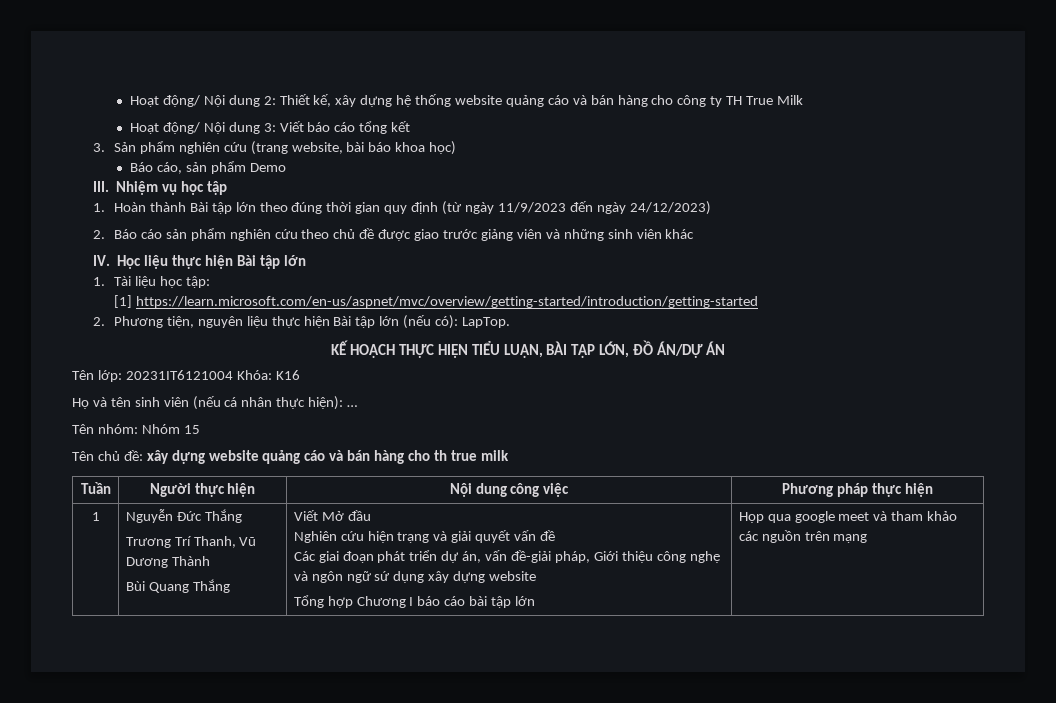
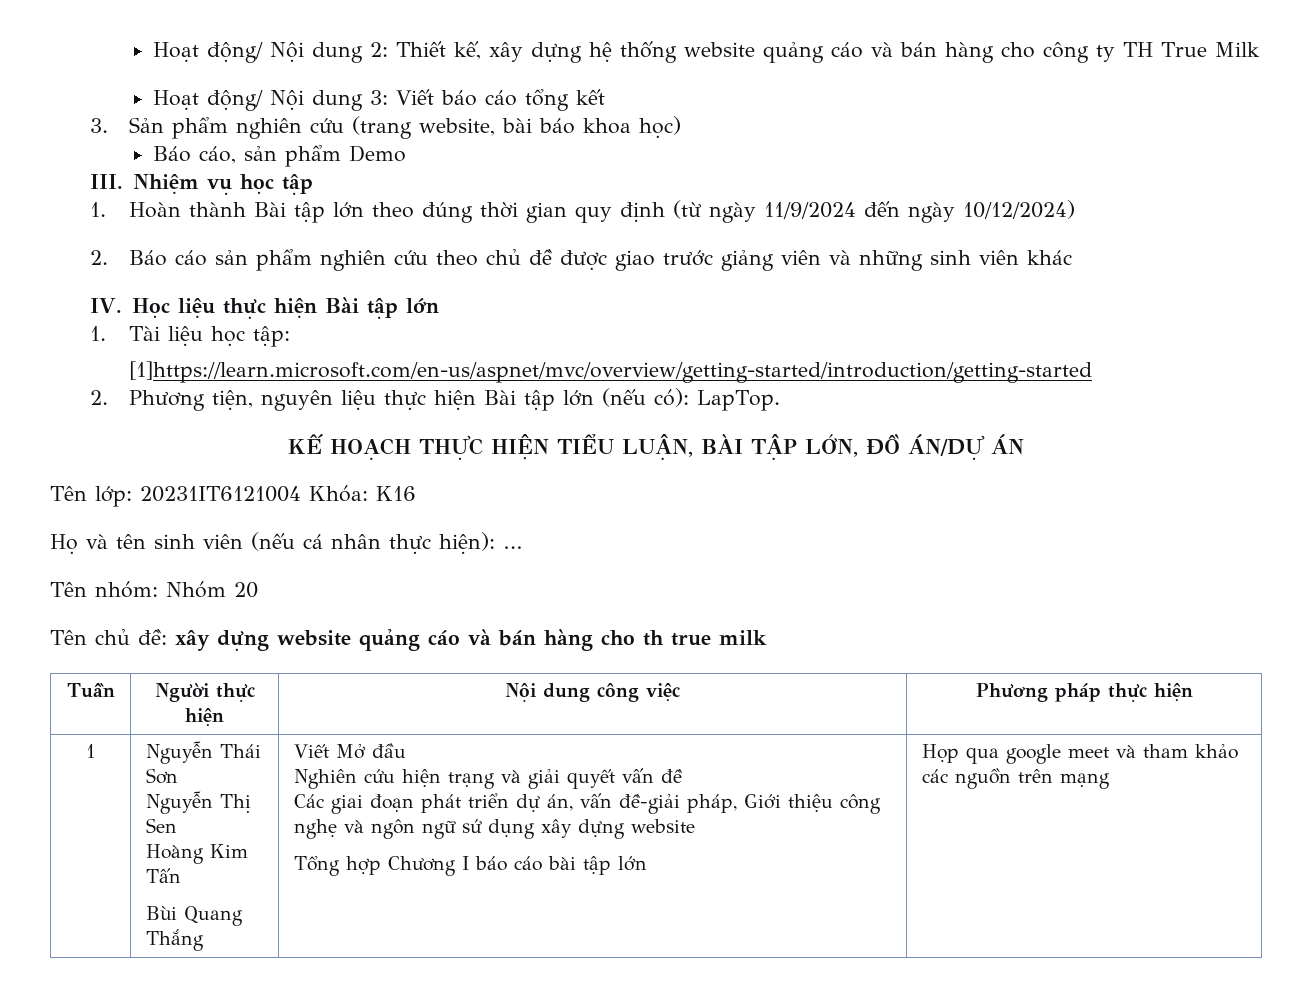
- 1. Hoàn thành Bài tập lớn theo đúng thời gian quy định (từ ngày 11/9/2023 đến ngày 24/12/2023)
+ 1. Hoàn thành Bài tập lớn theo đúng thời gian quy định (từ ngày 11/9/2024 đến ngày 10/12/2024)
- [1] https://learn.microsoft.com/en-us/aspnet/mvc/overview/getting-started/introduction/getting-started
+ [1]https://learn.microsoft.com/en-us/aspnet/mvc/overview/getting-started/introduction/getting-started
- Tên nhóm: Nhóm 15
+ Tên nhóm: Nhóm 20
- Nguyễn Đức Thắng
- Trương Trí Thanh, Vũ Dương Thành
+ Nguyễn Thái Sơn
+ Nguyễn Thị Sen
+ Hoàng Kim Tấn

